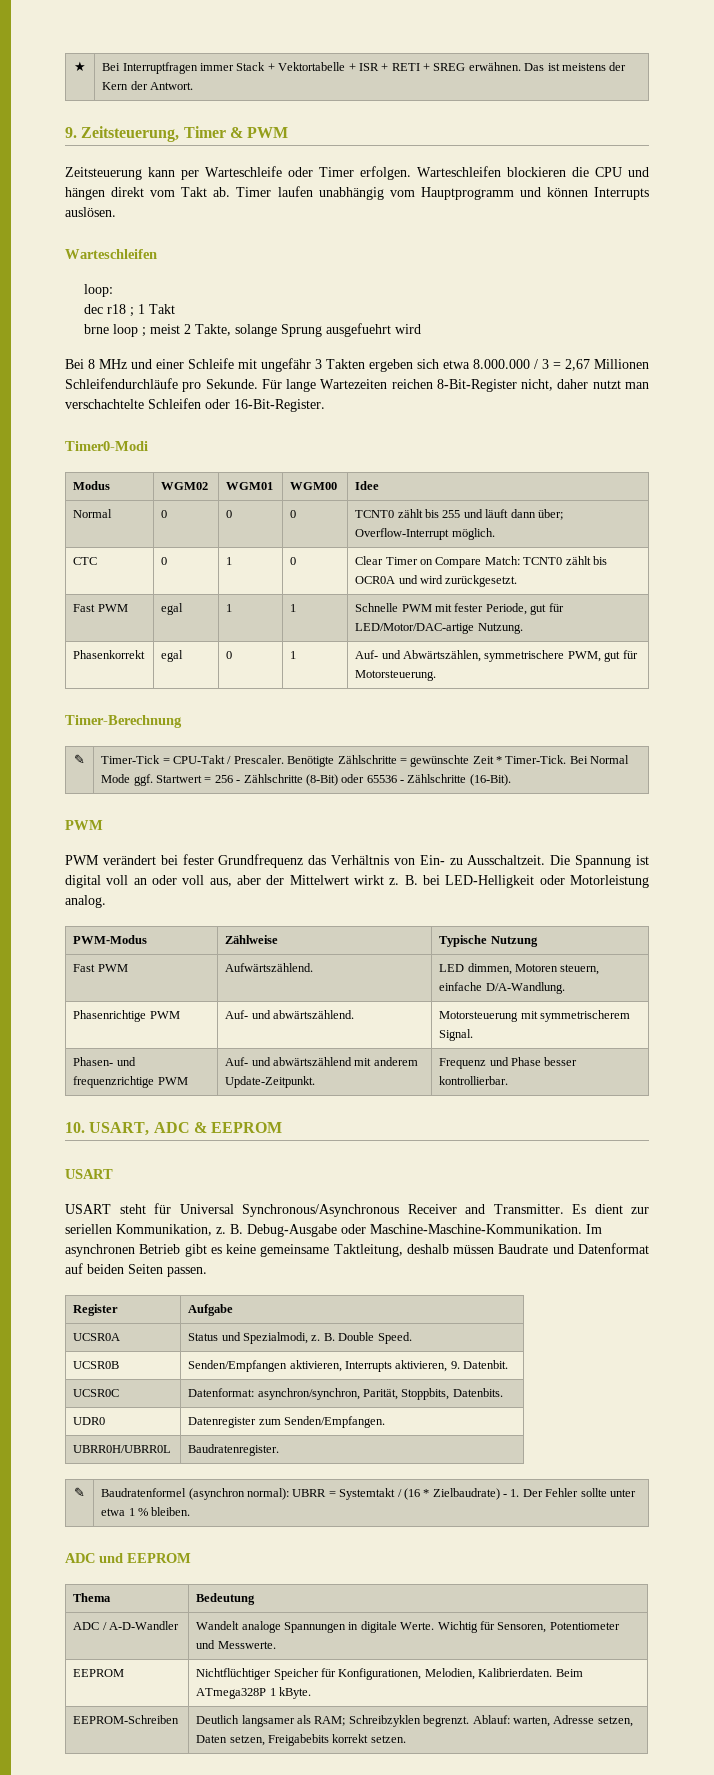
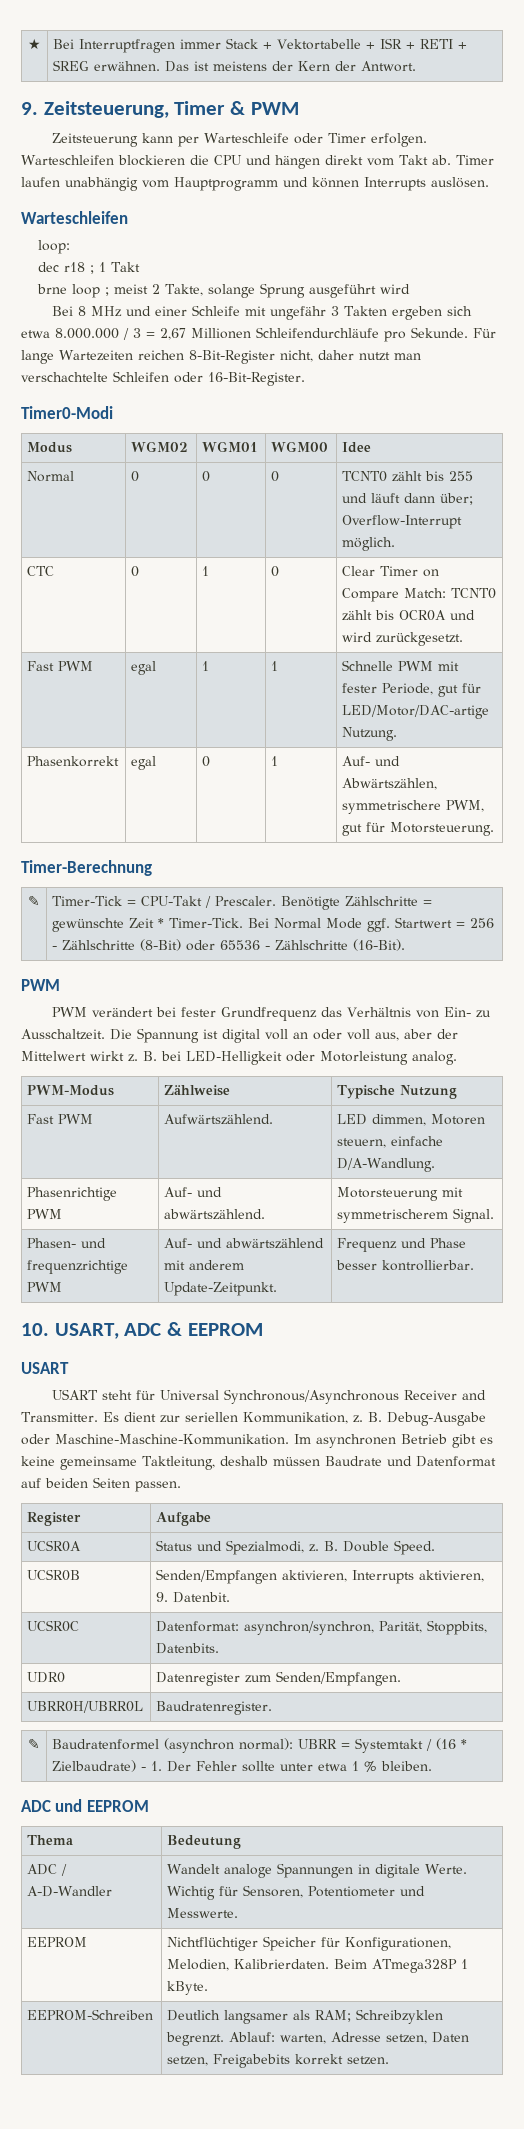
- brne loop ; meist 2 Takte, solange Sprung ausgefuehrt wird
+ brne loop ; meist 2 Takte, solange Sprung ausgeführt wird

